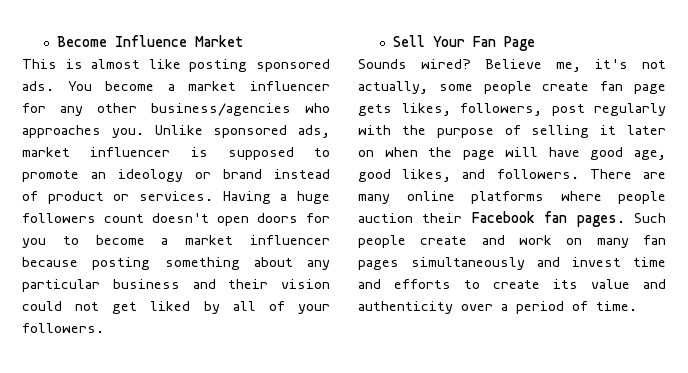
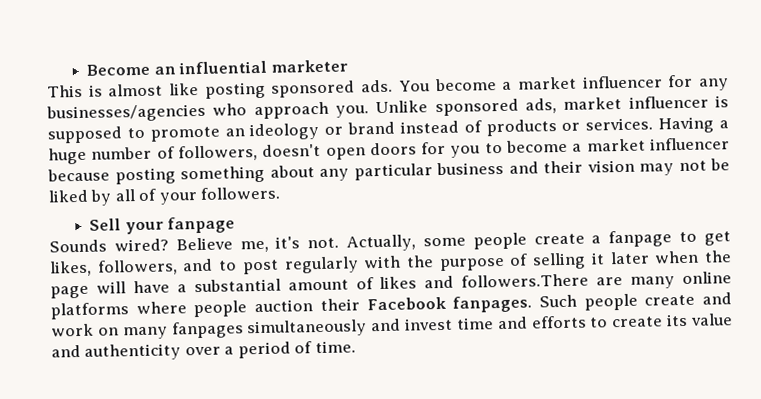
- Become Influence Market
+ Become an influential marketer
- You become a market influencer for any other business/agencies who approaches you.
+ You become a market influencer for any businesses/agencies who approach you.
- Unlike sponsored ads, market influencer is supposed to promote an ideology or brand instead of product or services.
+ Unlike sponsored ads, market influencer is supposed to promote an ideology or brand instead of products or services.
- Having a huge followers count doesn't open doors for you to become a market influencer because posting something about any particular business and their vision could not get liked by all of your followers.
+ Having a huge number of followers, doesn't open doors for you to become a market influencer because posting something about any particular business and their vision may not be liked by all of your followers.
- Sell Your Fan Page
+ Sell your fanpage
- Believe me, it's not actually, some people create fan page gets likes, followers, post regularly with the purpose of selling it later on when the page will have good age, good likes, and followers. There are many online platforms where people auction their Facebook fan pages.
+ Believe me, it's not. Actually, some people create a fanpage to get likes, followers, and to post regularly with the purpose of selling it later when the page will have a substantial amount of likes and followers.There are many online platforms where people auction their Facebook fanpages.
- Such people create and work on many fan pages simultaneously and invest time and efforts to create its value and authenticity over a period of time.
+ Such people create and work on many fanpages simultaneously and invest time and efforts to create its value and authenticity over a period of time.

